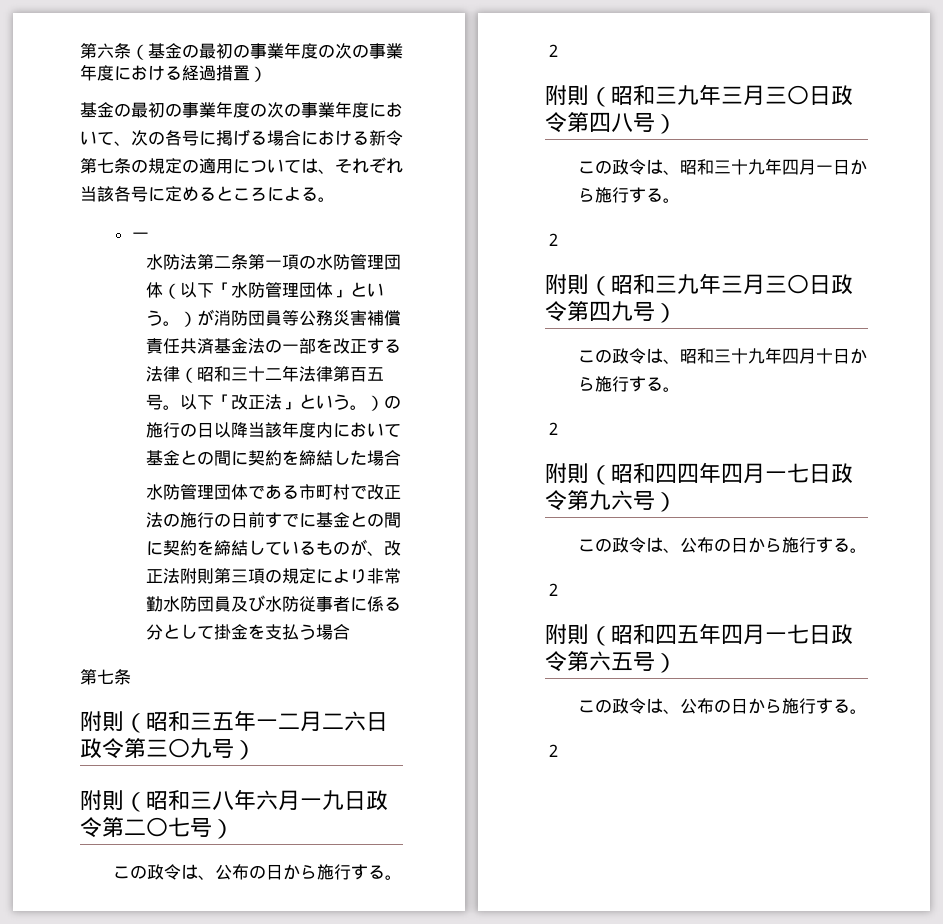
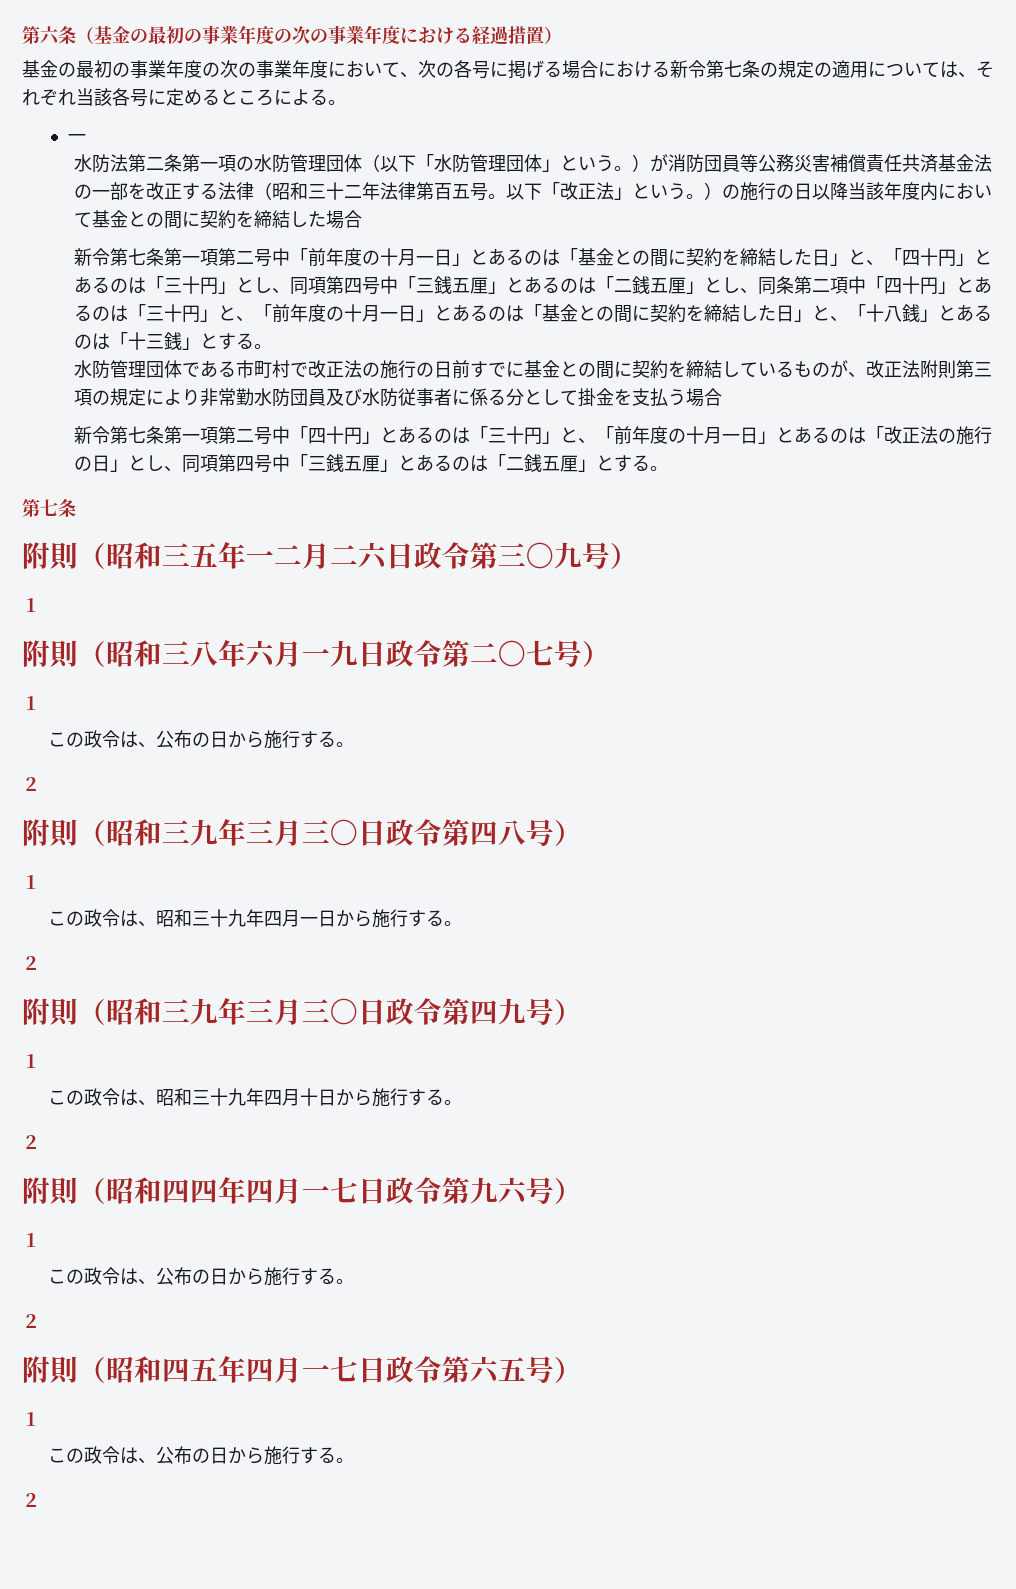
+ 新令第七条第一項第二号中「前年度の十月一日」とあるのは「基金との間に契約を締結した日」と、「四十円」とあるのは「三十円」とし、同項第四号中「三銭五厘」とあるのは「二銭五厘」とし、同条第二項中「四十円」とあるのは「三十円」と、「前年度の十月一日」とあるのは「基金との間に契約を締結した日」と、「十八銭」とあるのは「十三銭」とする。
+ 新令第七条第一項第二号中「四十円」とあるのは「三十円」と、「前年度の十月一日」とあるのは「改正法の施行の日」とし、同項第四号中「三銭五厘」とあるのは「二銭五厘」とする。
  附則（昭和三五年一二月二六日政令第三〇九号）
+ １
  附則（昭和三八年六月一九日政令第二〇七号）
+ １
  附則（昭和三九年三月三〇日政令第四八号）
+ １
  附則（昭和三九年三月三〇日政令第四九号）
+ １
  附則（昭和四四年四月一七日政令第九六号）
+ １
  附則（昭和四五年四月一七日政令第六五号）
+ １

